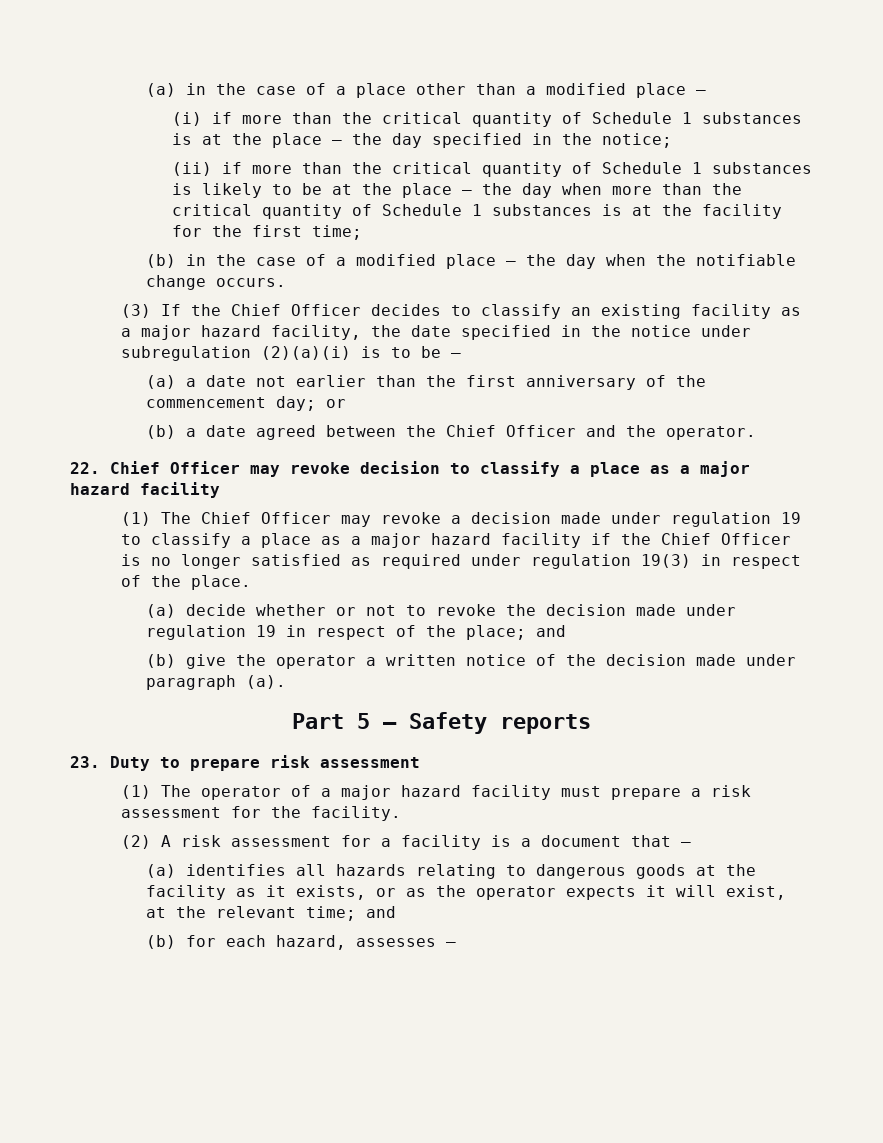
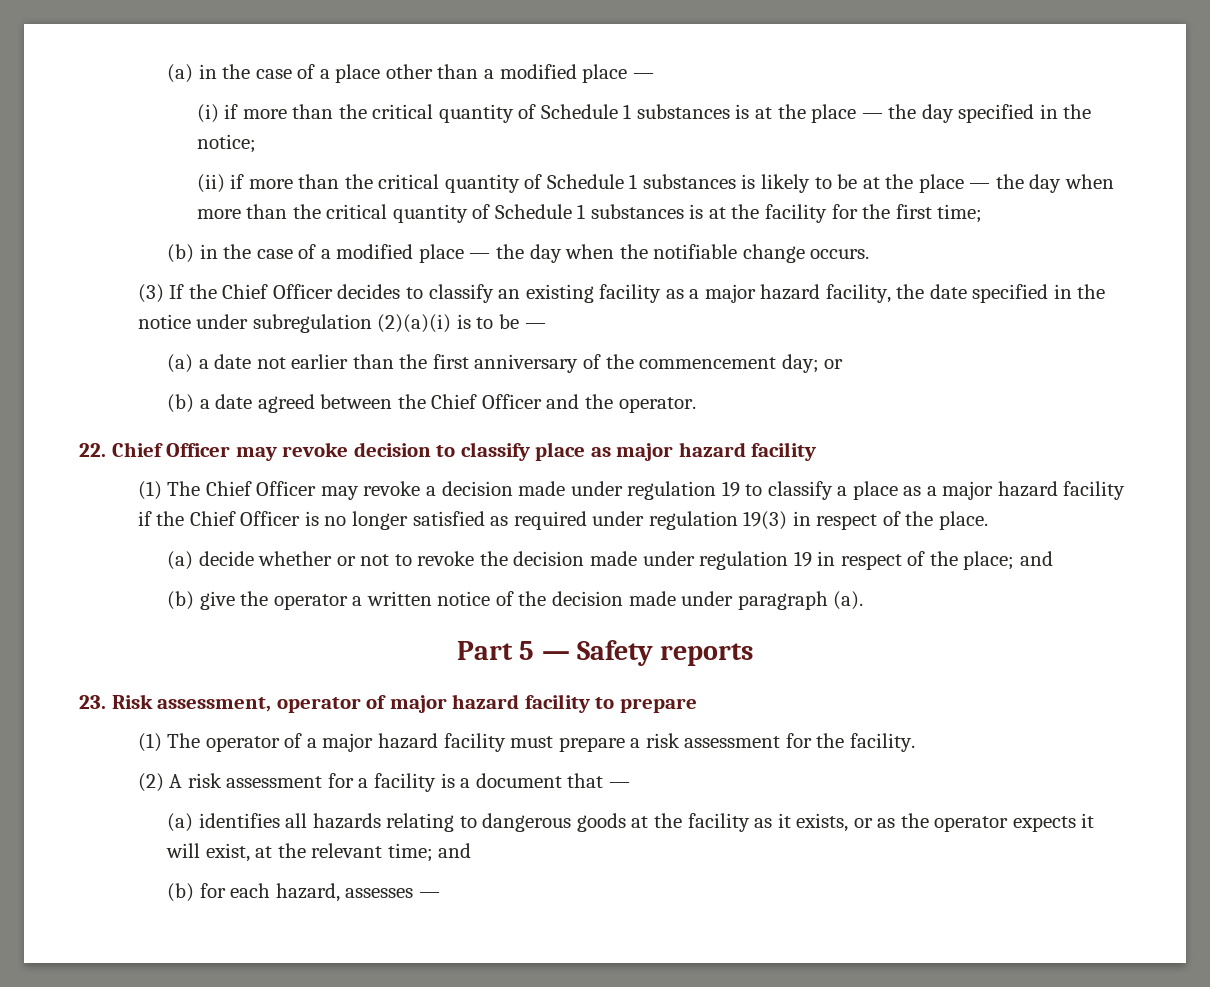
- 22. Chief Officer may revoke decision to classify a place as a major hazard facility
+ 22. Chief Officer may revoke decision to classify place as major hazard facility
- 23. Duty to prepare risk assessment
+ 23. Risk assessment, operator of major hazard facility to prepare

